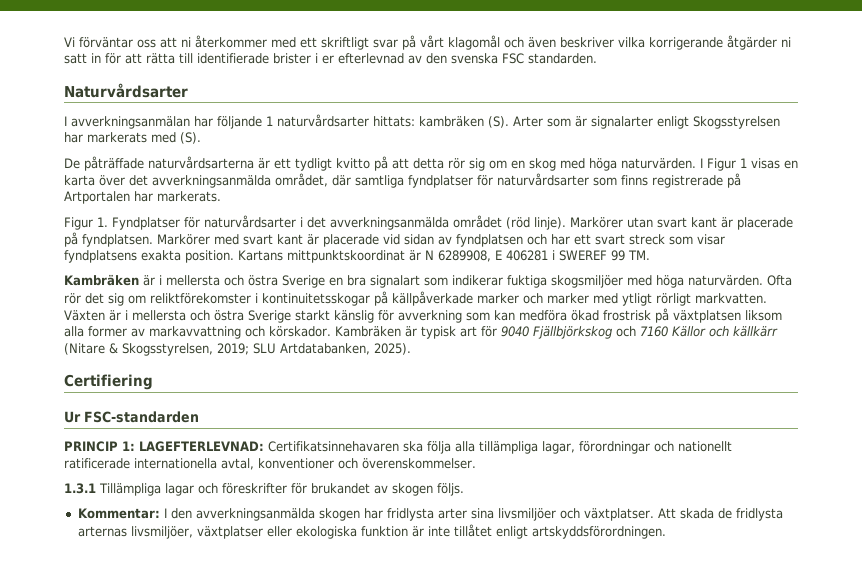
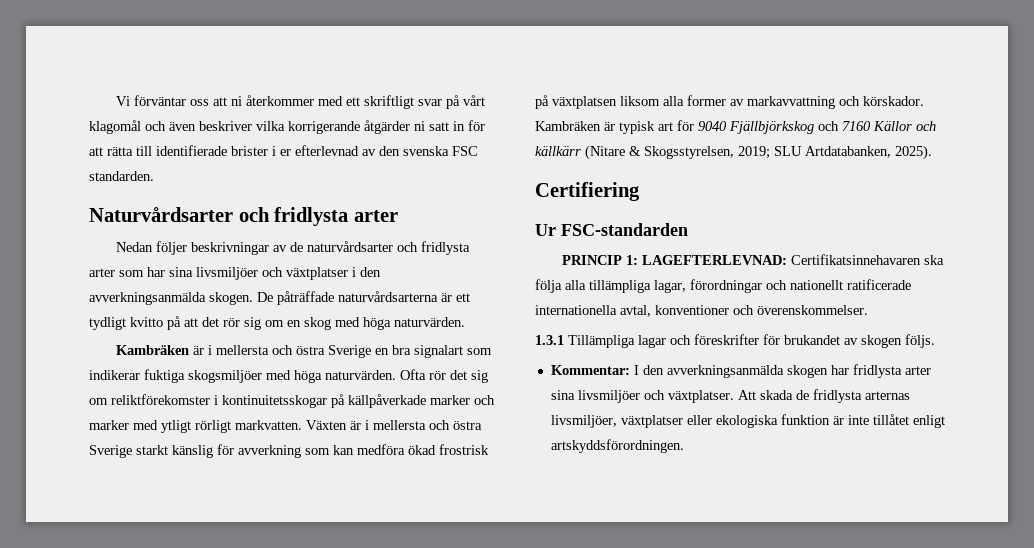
- Naturvårdsarter
- I avverkningsanmälan har följande 1 naturvårdsarter hittats: kambräken (S). Arter som är signalarter enligt Skogsstyrelsen har markerats med (S).
- De påträffade naturvårdsarterna är ett tydligt kvitto på att detta rör sig om en skog med höga naturvärden. I Figur 1 visas en karta över det avverkningsanmälda området, där samtliga fyndplatser för naturvårdsarter som finns registrerade på Artportalen har markerats.
- Figur 1. Fyndplatser för naturvårdsarter i det avverkningsanmälda området (röd linje). Markörer utan svart kant är placerade på fyndplatsen. Markörer med svart kant är placerade vid sidan av fyndplatsen och har ett svart streck som visar fyndplatsens exakta position. Kartans mittpunktskoordinat är N 6289908, E 406281 i SWEREF 99 TM.
+ Naturvårdsarter och fridlysta arter
+ Nedan följer beskrivningar av de naturvårdsarter och fridlysta arter som har sina livsmiljöer och växtplatser i den avverkningsanmälda skogen. De påträffade naturvårdsarterna är ett tydligt kvitto på att det rör sig om en skog med höga naturvärden.

